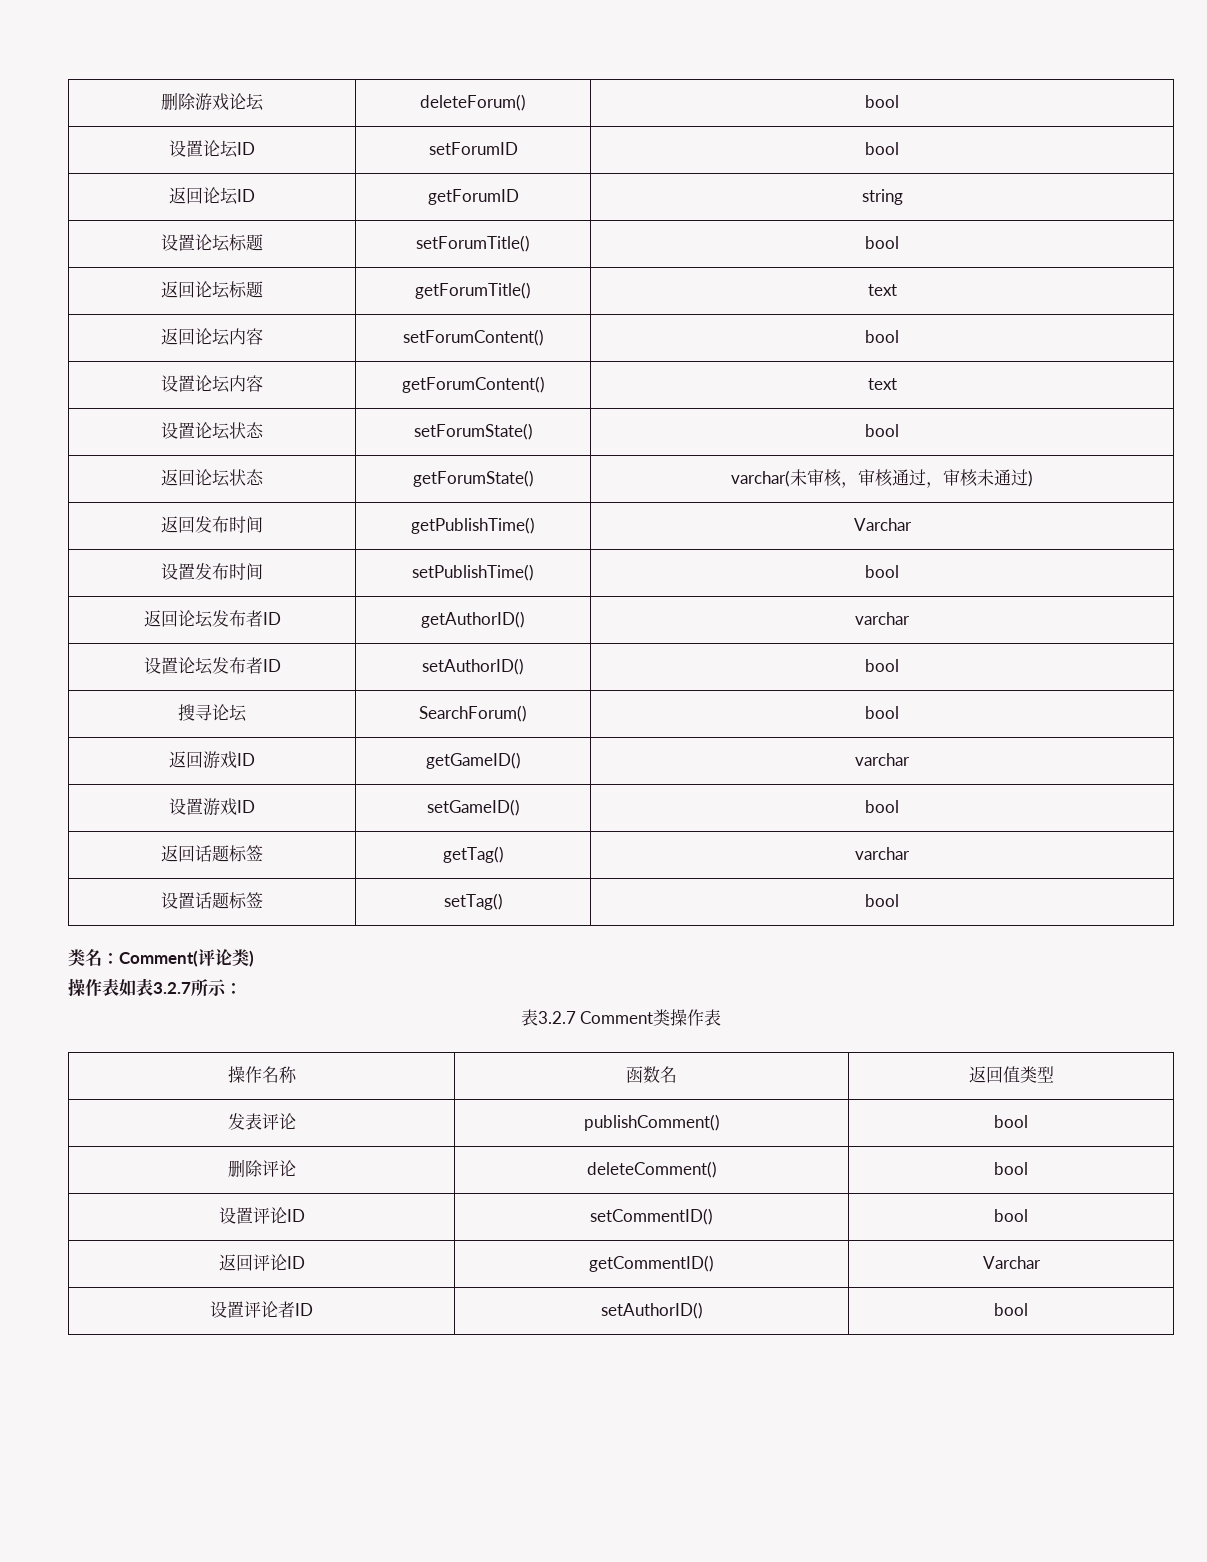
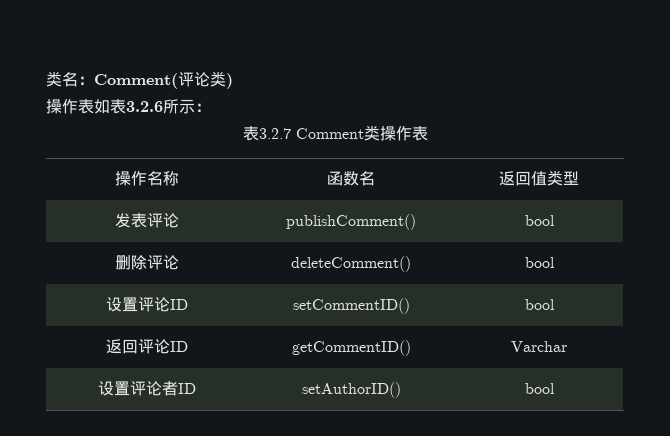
- 删除游戏论坛 | deleteForum() | bool
- 设置论坛ID | setForumID | bool
- 返回论坛ID | getForumID | string
- 设置论坛标题 | setForumTitle() | bool
- 返回论坛标题 | getForumTitle() | text
- 返回论坛内容 | setForumContent() | bool
- 设置论坛内容 | getForumContent() | text
- 设置论坛状态 | setForumState() | bool
- 返回论坛状态 | getForumState() | varchar(未审核，审核通过，审核未通过)
- 返回发布时间 | getPublishTime() | Varchar
- 设置发布时间 | setPublishTime() | bool
- 返回论坛发布者ID | getAuthorID() | varchar
- 设置论坛发布者ID | setAuthorID() | bool
- 搜寻论坛 | SearchForum() | bool
- 返回游戏ID | getGameID() | varchar
- 设置游戏ID | setGameID() | bool
- 返回话题标签 | getTag() | varchar
- 设置话题标签 | setTag() | bool
- 操作表如表3.2.7所示：
+ 操作表如表3.2.6所示：

